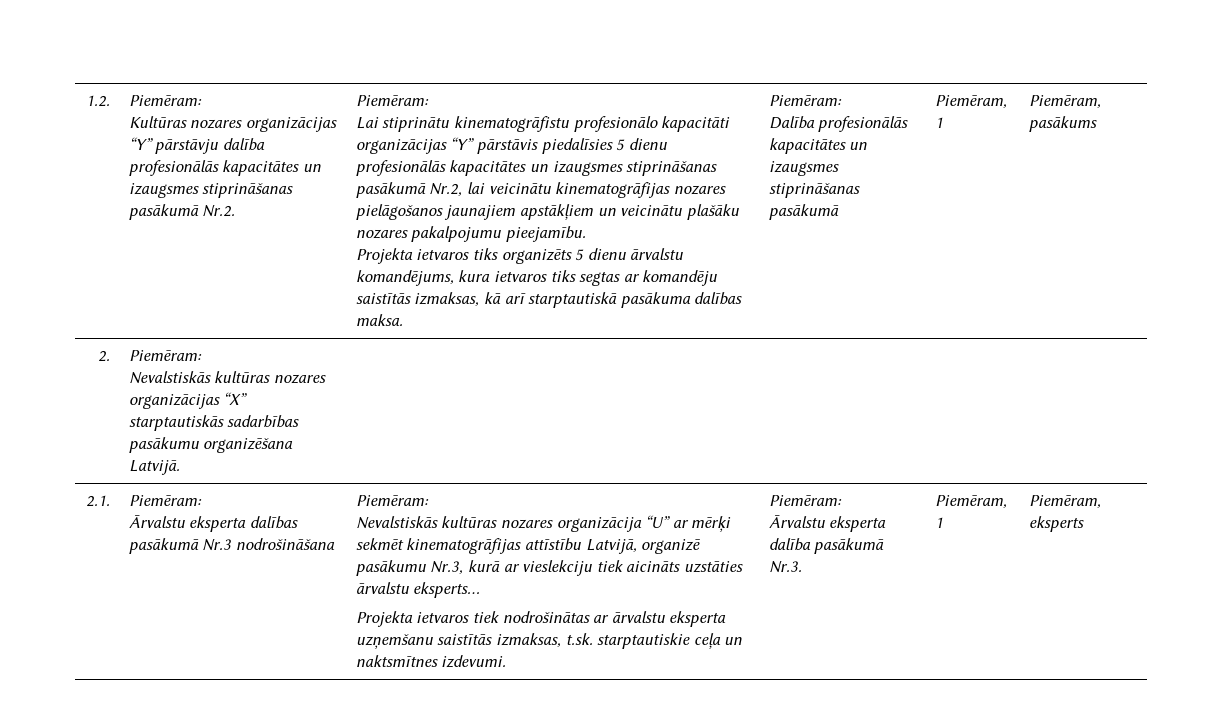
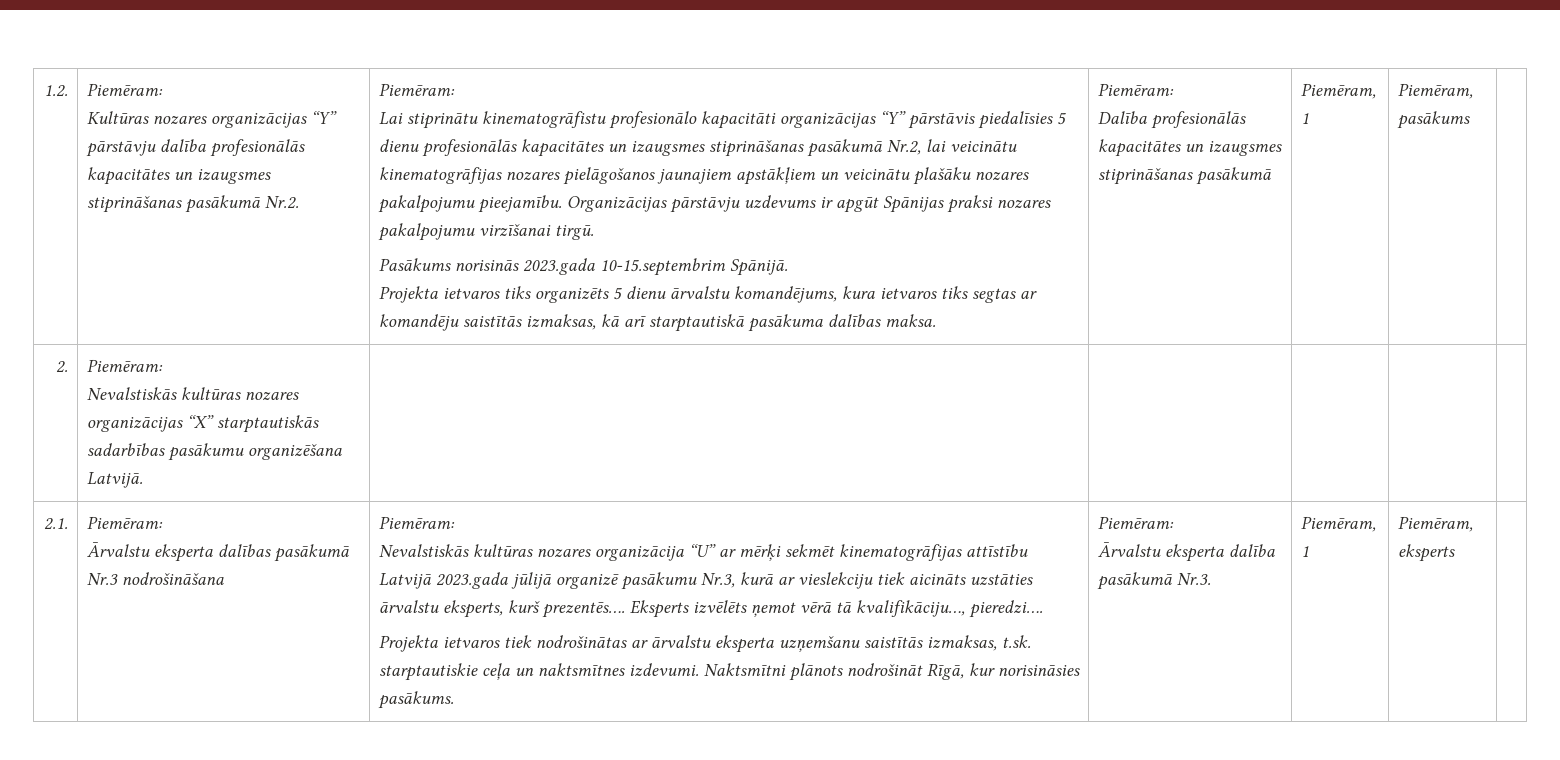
+ Organizācijas pārstāvju uzdevums ir apgūt Spānijas praksi nozares pakalpojumu virzīšanai tirgū.
+ Pasākums norisinās 2023.gada 10-15.septembrim Spānijā.
- Nevalstiskās kultūras nozares organizācija “U” ar mērķi sekmēt kinematogrāfijas attīstību Latvijā, organizē pasākumu Nr.3, kurā ar vieslekciju tiek aicināts uzstāties ārvalstu eksperts…
+ Nevalstiskās kultūras nozares organizācija “U” ar mērķi sekmēt kinematogrāfijas attīstību Latvijā 2023.gada jūlijā organizē pasākumu Nr.3, kurā ar vieslekciju tiek aicināts uzstāties ārvalstu eksperts, kurš prezentēs…. Eksperts izvēlēts ņemot vērā tā kvalifikāciju…, pieredzi….
+ Naktsmītni plānots nodrošināt Rīgā, kur norisināsies pasākums.

